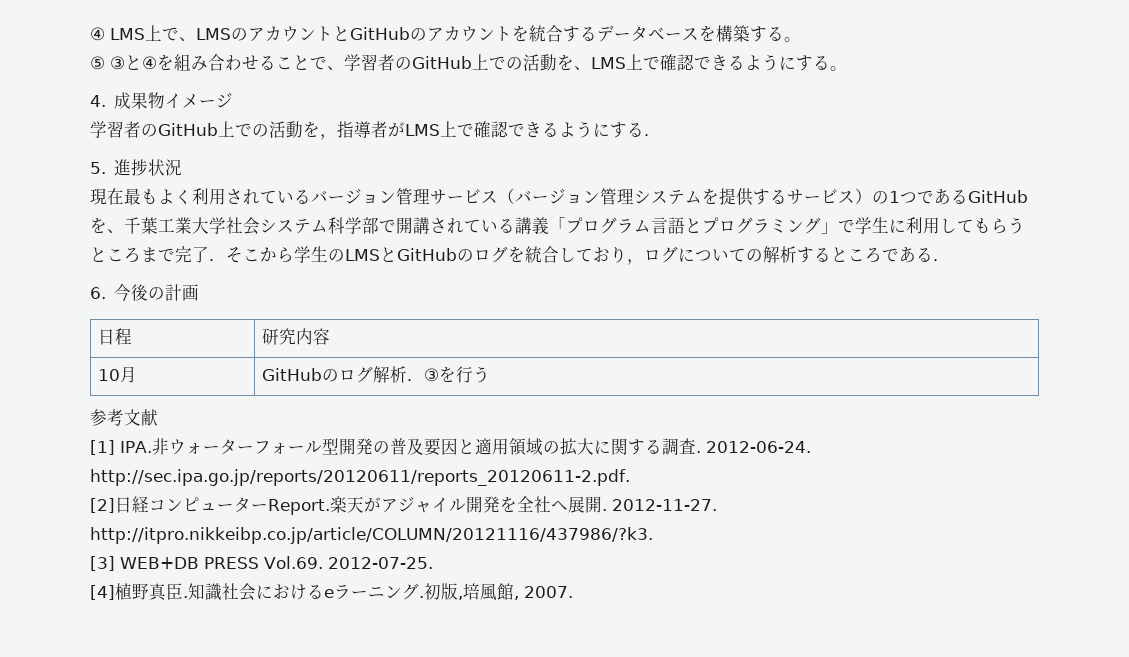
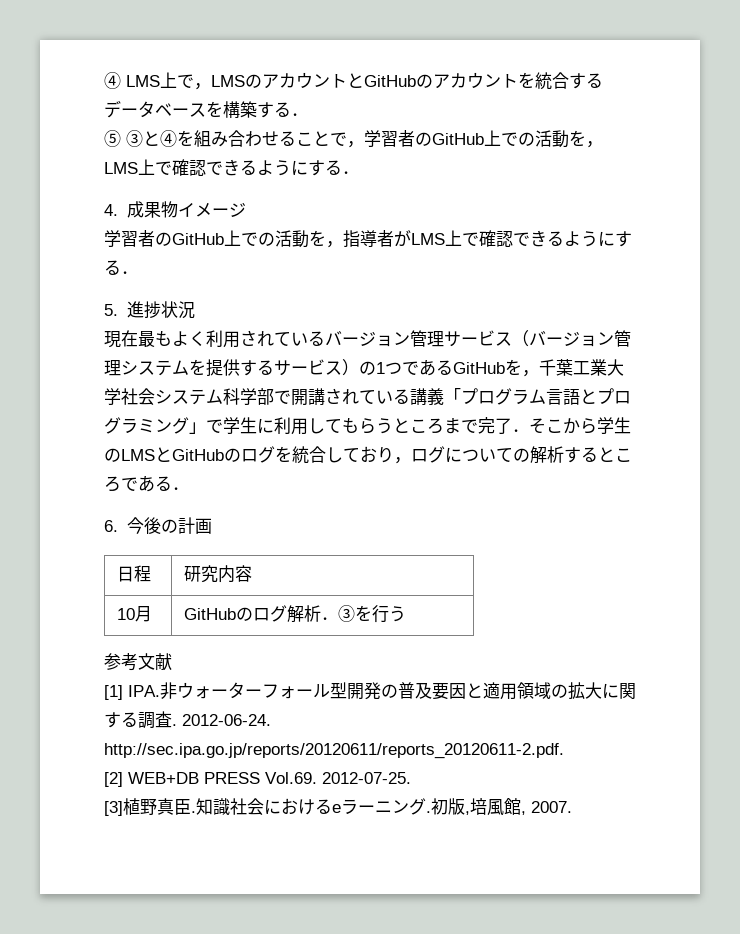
- ④ LMS上で、LMSのアカウントとGitHubのアカウントを統合するデータベースを構築する。
+ ④ LMS上で，LMSのアカウントとGitHubのアカウントを統合するデータベースを構築する．
- ⑤ ③と④を組み合わせることで、学習者のGitHub上での活動を、LMS上で確認できるようにする。
+ ⑤ ③と④を組み合わせることで，学習者のGitHub上での活動を，LMS上で確認できるようにする．
- 現在最もよく利用されているバージョン管理サービス（バージョン管理システムを提供するサービス）の1つであるGitHubを、千葉工業大学社会システム科学部で開講されている講義「プログラム言語とプログラミング」で学生に利用してもらうところまで完了．そこから学生のLMSとGitHubのログを統合しており，ログについての解析するところである．
+ 現在最もよく利用されているバージョン管理サービス（バージョン管理システムを提供するサービス）の1つであるGitHubを，千葉工業大学社会システム科学部で開講されている講義「プログラム言語とプログラミング」で学生に利用してもらうところまで完了．そこから学生のLMSとGitHubのログを統合しており，ログについての解析するところである．
- [2]日経コンピューターReport.楽天がアジャイル開発を全社へ展開. 2012-11-27. http://itpro.nikkeibp.co.jp/article/COLUMN/20121116/437986/?k3.
- [3] WEB+DB PRESS Vol.69. 2012-07-25.
+ [2] WEB+DB PRESS Vol.69. 2012-07-25.
- [4]植野真臣.
+ [3]植野真臣.

